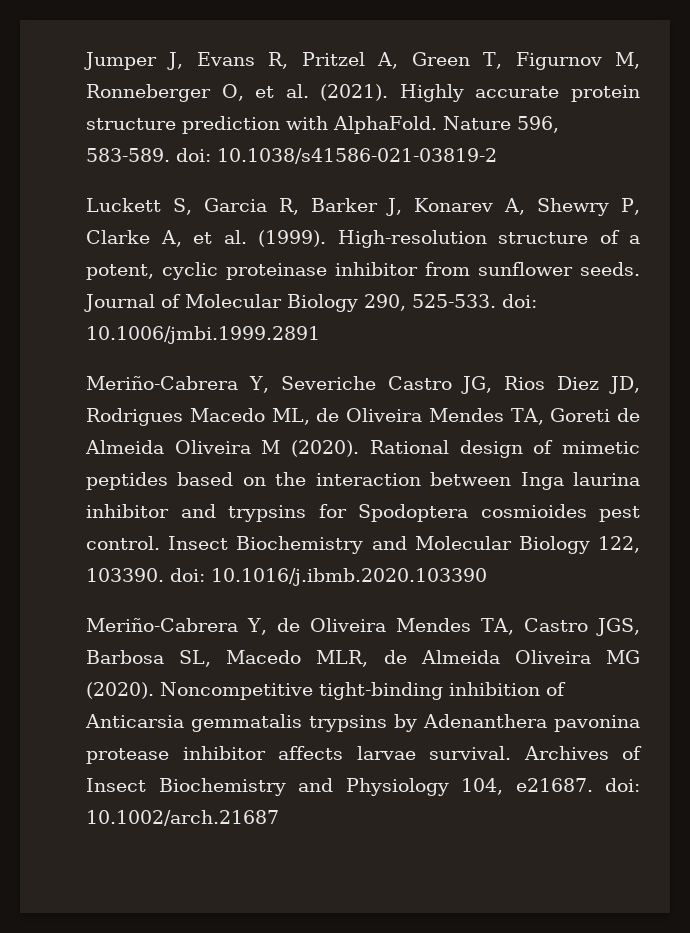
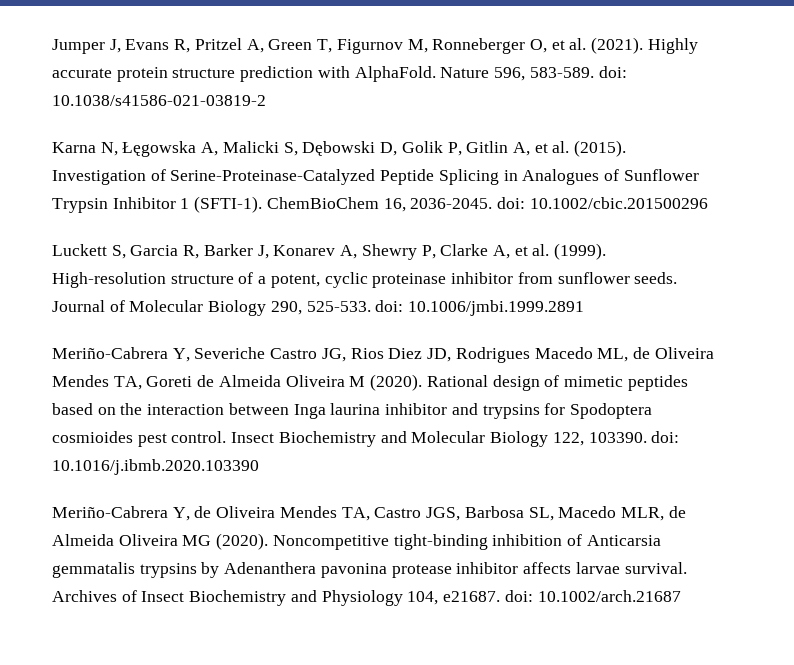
+ Karna N, Łęgowska A, Malicki S, Dębowski D, Golik P, Gitlin A, et al. (2015). Investigation of Serine-Proteinase-Catalyzed Peptide Splicing in Analogues of Sunflower Trypsin Inhibitor 1 (SFTI-1). ChemBioChem 16, 2036-2045. doi: 10.1002/cbic.201500296

